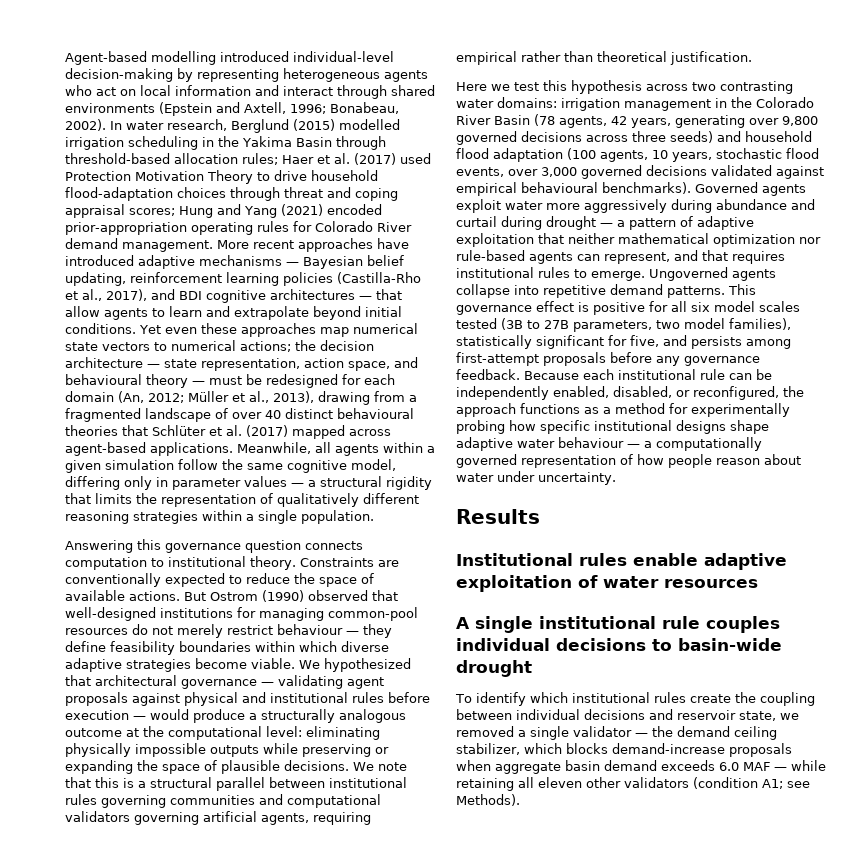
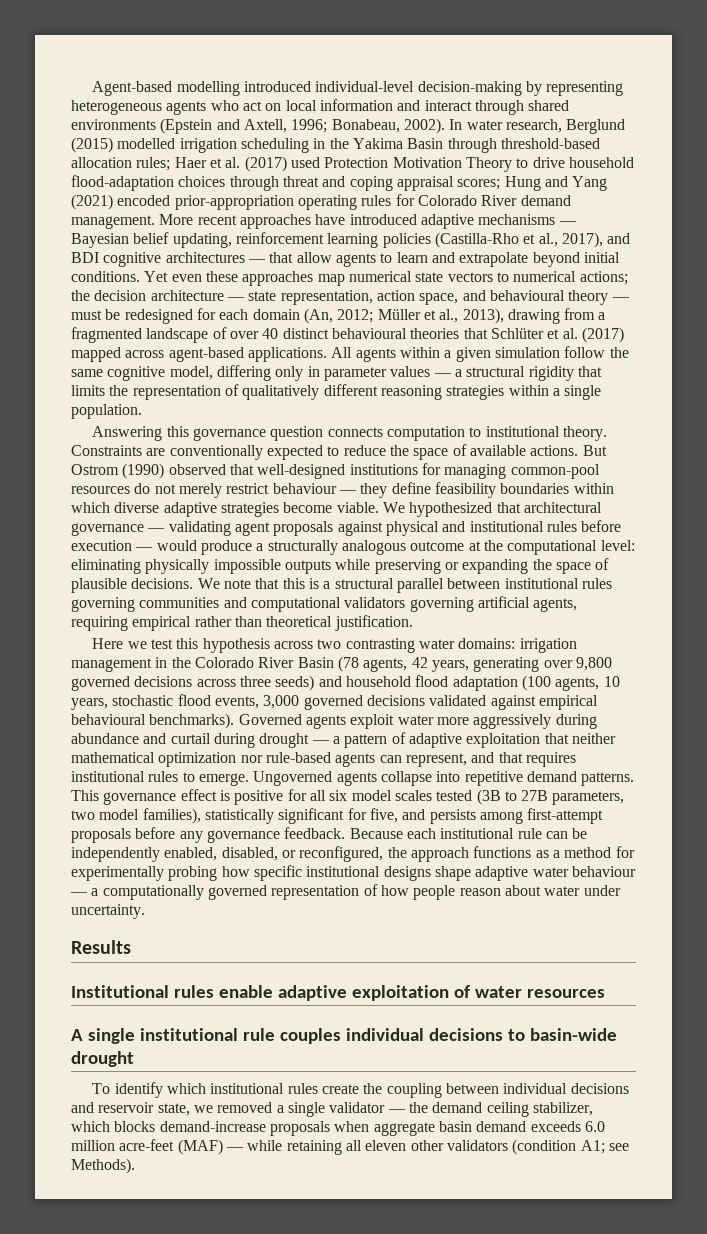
- Meanwhile, all agents within a given simulation follow the same cognitive model, differing only in parameter values — a structural rigidity that limits the representation of qualitatively different reasoning strategies within a single population.
+ All agents within a given simulation follow the same cognitive model, differing only in parameter values — a structural rigidity that limits the representation of qualitatively different reasoning strategies within a single population.
- Here we test this hypothesis across two contrasting water domains: irrigation management in the Colorado River Basin (78 agents, 42 years, generating over 9,800 governed decisions across three seeds) and household flood adaptation (100 agents, 10 years, stochastic flood events, over 3,000 governed decisions validated against empirical behavioural benchmarks).
+ Here we test this hypothesis across two contrasting water domains: irrigation management in the Colorado River Basin (78 agents, 42 years, generating over 9,800 governed decisions across three seeds) and household flood adaptation (100 agents, 10 years, stochastic flood events, 3,000 governed decisions validated against empirical behavioural benchmarks).
- To identify which institutional rules create the coupling between individual decisions and reservoir state, we removed a single validator — the demand ceiling stabilizer, which blocks demand-increase proposals when aggregate basin demand exceeds 6.0 MAF — while retaining all eleven other validators (condition A1; see Methods).
+ To identify which institutional rules create the coupling between individual decisions and reservoir state, we removed a single validator — the demand ceiling stabilizer, which blocks demand-increase proposals when aggregate basin demand exceeds 6.0 million acre-feet (MAF) — while retaining all eleven other validators (condition A1; see Methods).

